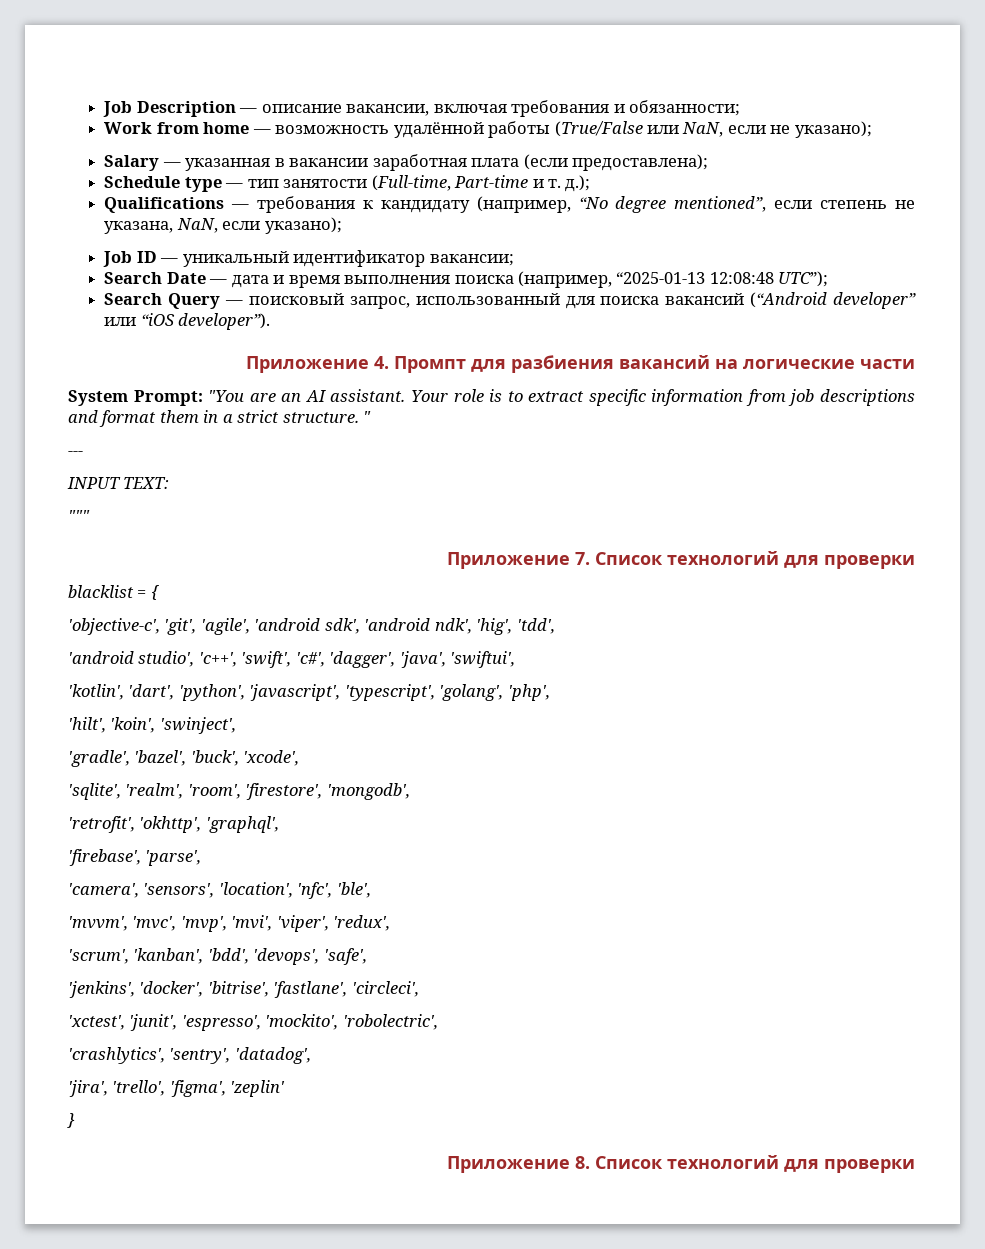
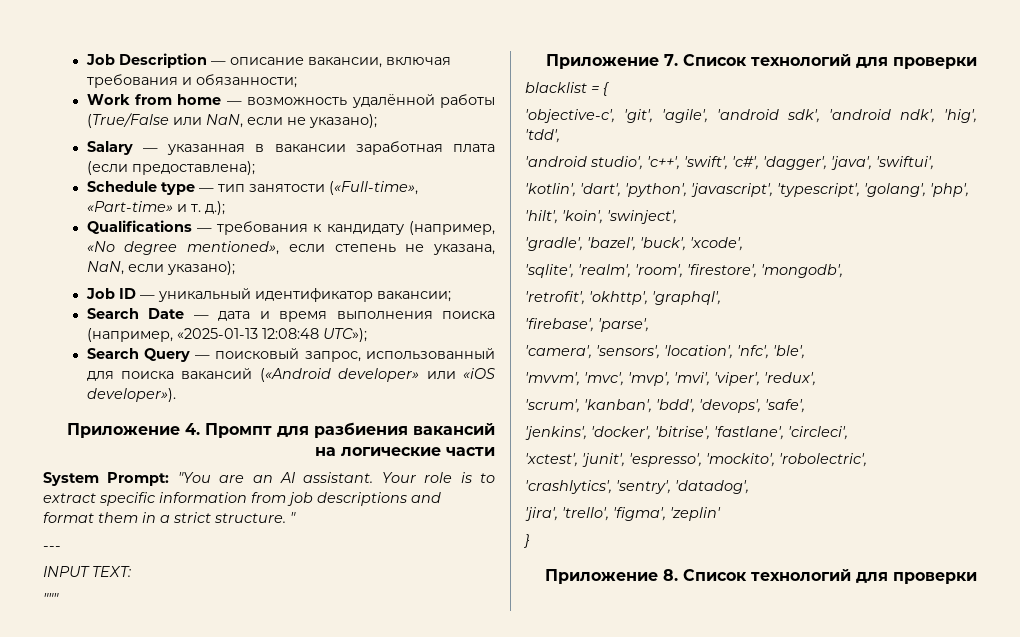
- Schedule type — тип занятости (Full-time, Part-time и т. д.);
+ Schedule type — тип занятости («Full-time», «Part-time» и т. д.);
- Qualifications — требования к кандидату (например, “No degree mentioned”, если степень не указана, NaN, если указано);
+ Qualifications — требования к кандидату (например, «No degree mentioned», если степень не указана, NaN, если указано);
- Search Date — дата и время выполнения поиска (например, “2025-01-13 12:08:48 UTC”);
+ Search Date — дата и время выполнения поиска (например, «2025-01-13 12:08:48 UTC»);
- Search Query — поисковый запрос, использованный для поиска вакансий (“Android developer” или “iOS developer”).
+ Search Query — поисковый запрос, использованный для поиска вакансий («Android developer» или «iOS developer»).

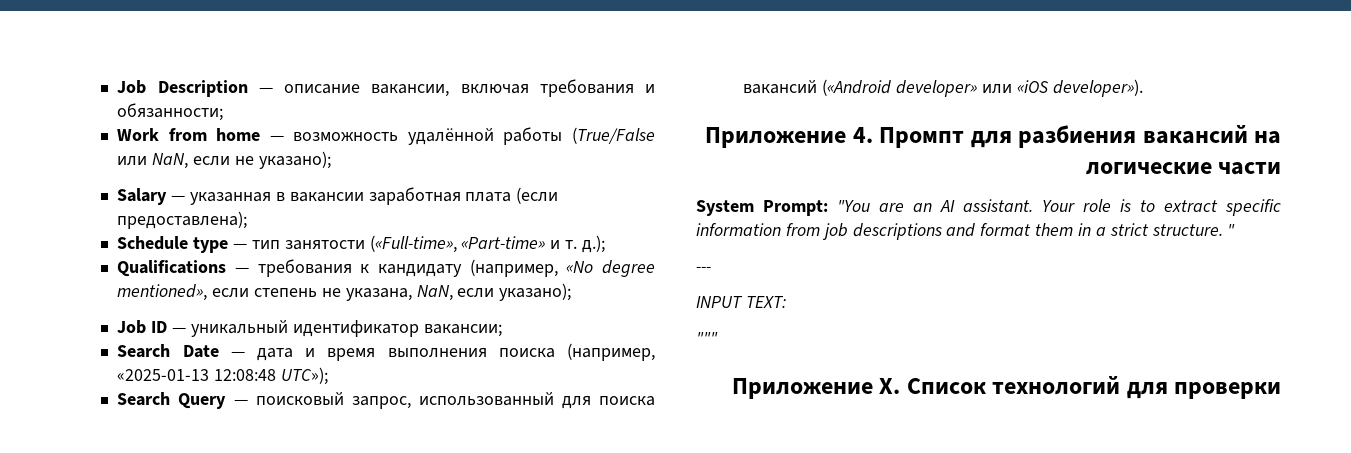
- Приложение 7. Список технологий для проверки
- blacklist = {
- 'objective-c', 'git', 'agile', 'android sdk', 'android ndk', 'hig', 'tdd',
- 'android studio', 'c++', 'swift', 'c#', 'dagger', 'java', 'swiftui',
- 'kotlin', 'dart', 'python', 'javascript', 'typescript', 'golang', 'php',
- 'hilt', 'koin', 'swinject',
- 'gradle', 'bazel', 'buck', 'xcode',
- 'sqlite', 'realm', 'room', 'firestore', 'mongodb',
- 'retrofit', 'okhttp', 'graphql',
- 'firebase', 'parse',
- 'camera', 'sensors', 'location', 'nfc', 'ble',
- 'mvvm', 'mvc', 'mvp', 'mvi', 'viper', 'redux',
- 'scrum', 'kanban', 'bdd', 'devops', 'safe',
- 'jenkins', 'docker', 'bitrise', 'fastlane', 'circleci',
- 'xctest', 'junit', 'espresso', 'mockito', 'robolectric',
- 'crashlytics', 'sentry', 'datadog',
- 'jira', 'trello', 'figma', 'zeplin'
- }
- Приложение 8. Список технологий для проверки
+ Приложение X. Список технологий для проверки

